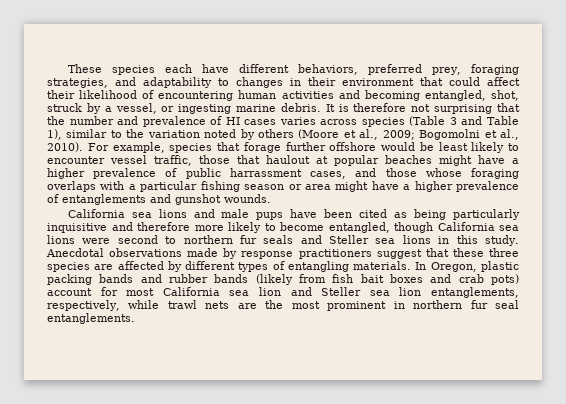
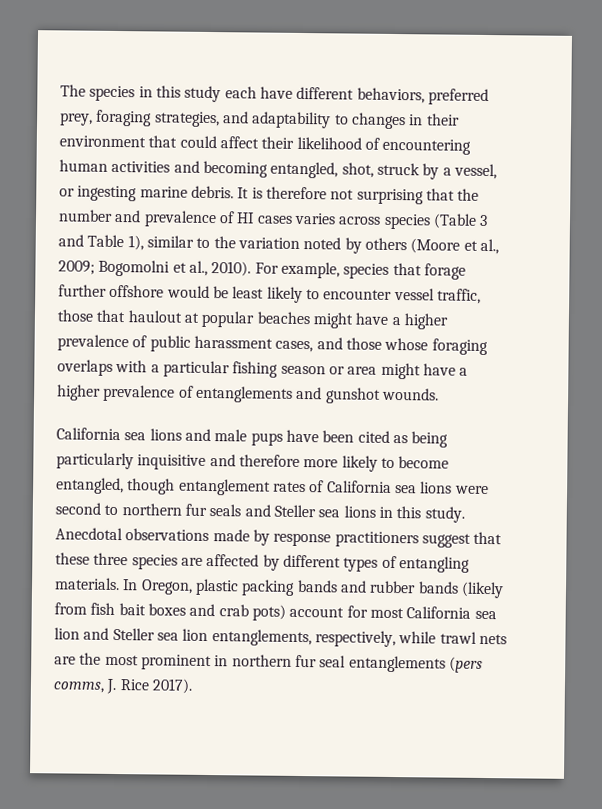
- These species each have different behaviors, preferred prey, foraging strategies, and adaptability to changes in their environment that could affect their likelihood of encountering human activities and becoming entangled, shot, struck by a vessel, or ingesting marine debris.
+ The species in this study each have different behaviors, preferred prey, foraging strategies, and adaptability to changes in their environment that could affect their likelihood of encountering human activities and becoming entangled, shot, struck by a vessel, or ingesting marine debris.
- For example, species that forage further offshore would be least likely to encounter vessel traffic, those that haulout at popular beaches might have a higher prevalence of public harrassment cases, and those whose foraging overlaps with a particular fishing season or area might have a higher prevalence of entanglements and gunshot wounds.
+ For example, species that forage further offshore would be least likely to encounter vessel traffic, those that haulout at popular beaches might have a higher prevalence of public harassment cases, and those whose foraging overlaps with a particular fishing season or area might have a higher prevalence of entanglements and gunshot wounds.
- California sea lions and male pups have been cited as being particularly inquisitive and therefore more likely to become entangled, though California sea lions were second to northern fur seals and Steller sea lions in this study.
+ California sea lions and male pups have been cited as being particularly inquisitive and therefore more likely to become entangled, though entanglement rates of California sea lions were second to northern fur seals and Steller sea lions in this study.
- In Oregon, plastic packing bands and rubber bands (likely from fish bait boxes and crab pots) account for most California sea lion and Steller sea lion entanglements, respectively, while trawl nets are the most prominent in northern fur seal entanglements.
+ In Oregon, plastic packing bands and rubber bands (likely from fish bait boxes and crab pots) account for most California sea lion and Steller sea lion entanglements, respectively, while trawl nets are the most prominent in northern fur seal entanglements (pers comms, J. Rice 2017).

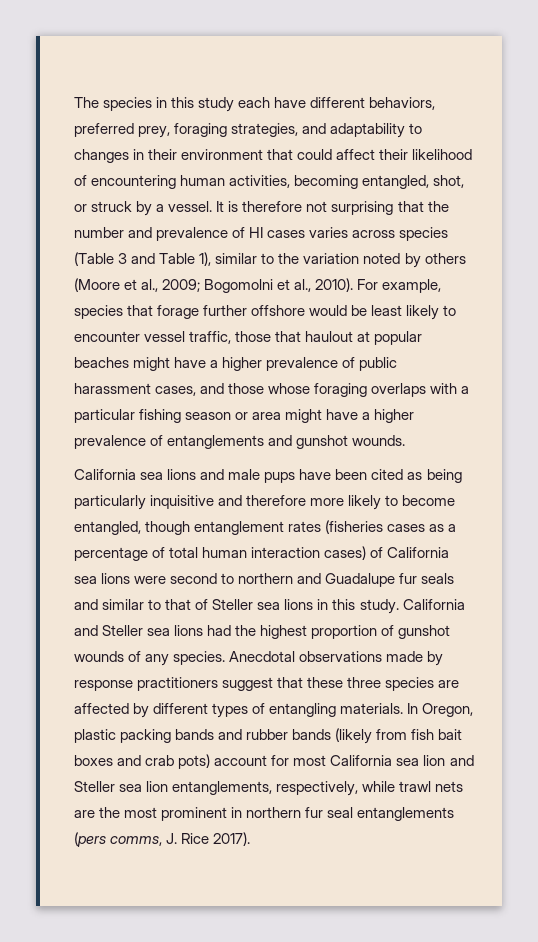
- The species in this study each have different behaviors, preferred prey, foraging strategies, and adaptability to changes in their environment that could affect their likelihood of encountering human activities and becoming entangled, shot, struck by a vessel, or ingesting marine debris.
+ The species in this study each have different behaviors, preferred prey, foraging strategies, and adaptability to changes in their environment that could affect their likelihood of encountering human activities, becoming entangled, shot, or struck by a vessel.
- California sea lions and male pups have been cited as being particularly inquisitive and therefore more likely to become entangled, though entanglement rates of California sea lions were second to northern fur seals and Steller sea lions in this study.
+ California sea lions and male pups have been cited as being particularly inquisitive and therefore more likely to become entangled, though entanglement rates (fisheries cases as a percentage of total human interaction cases) of California sea lions were second to northern and Guadalupe fur seals and similar to that of Steller sea lions in this study.
+ California and Steller sea lions had the highest proportion of gunshot wounds of any species.

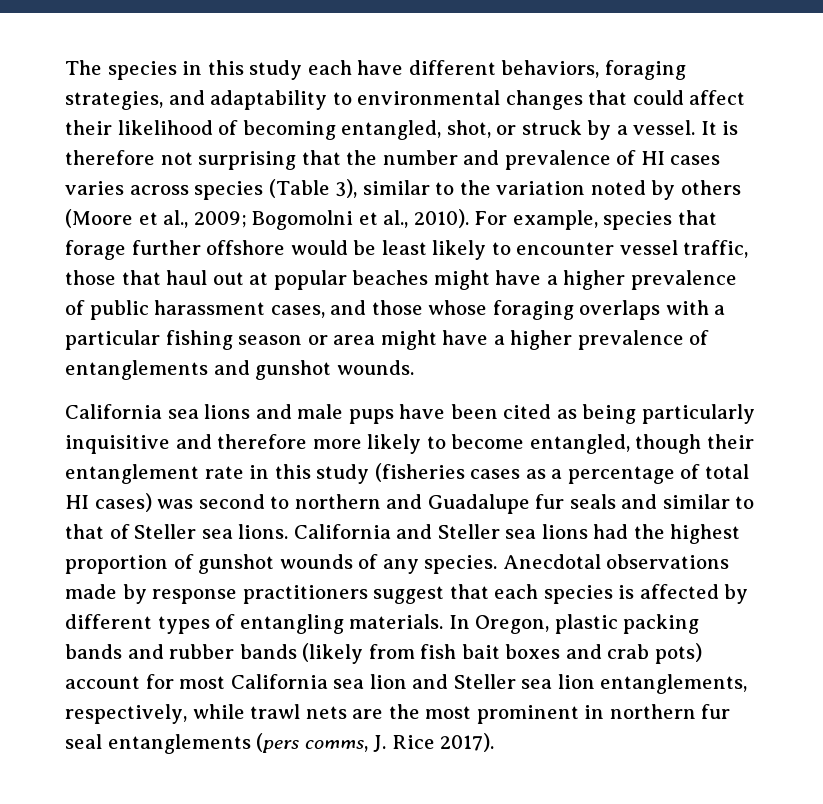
- The species in this study each have different behaviors, preferred prey, foraging strategies, and adaptability to changes in their environment that could affect their likelihood of encountering human activities, becoming entangled, shot, or struck by a vessel.
+ The species in this study each have different behaviors, foraging strategies, and adaptability to environmental changes that could affect their likelihood of becoming entangled, shot, or struck by a vessel.
- It is therefore not surprising that the number and prevalence of HI cases varies across species (Table 3 and Table 1), similar to the variation noted by others (Moore et al., 2009; Bogomolni et al., 2010).
+ It is therefore not surprising that the number and prevalence of HI cases varies across species (Table 3), similar to the variation noted by others (Moore et al., 2009; Bogomolni et al., 2010).
- For example, species that forage further offshore would be least likely to encounter vessel traffic, those that haulout at popular beaches might have a higher prevalence of public harassment cases, and those whose foraging overlaps with a particular fishing season or area might have a higher prevalence of entanglements and gunshot wounds.
+ For example, species that forage further offshore would be least likely to encounter vessel traffic, those that haul out at popular beaches might have a higher prevalence of public harassment cases, and those whose foraging overlaps with a particular fishing season or area might have a higher prevalence of entanglements and gunshot wounds.
- California sea lions and male pups have been cited as being particularly inquisitive and therefore more likely to become entangled, though entanglement rates (fisheries cases as a percentage of total human interaction cases) of California sea lions were second to northern and Guadalupe fur seals and similar to that of Steller sea lions in this study.
+ California sea lions and male pups have been cited as being particularly inquisitive and therefore more likely to become entangled, though their entanglement rate in this study (fisheries cases as a percentage of total HI cases) was second to northern and Guadalupe fur seals and similar to that of Steller sea lions.
- Anecdotal observations made by response practitioners suggest that these three species are affected by different types of entangling materials.
+ Anecdotal observations made by response practitioners suggest that each species is affected by different types of entangling materials.

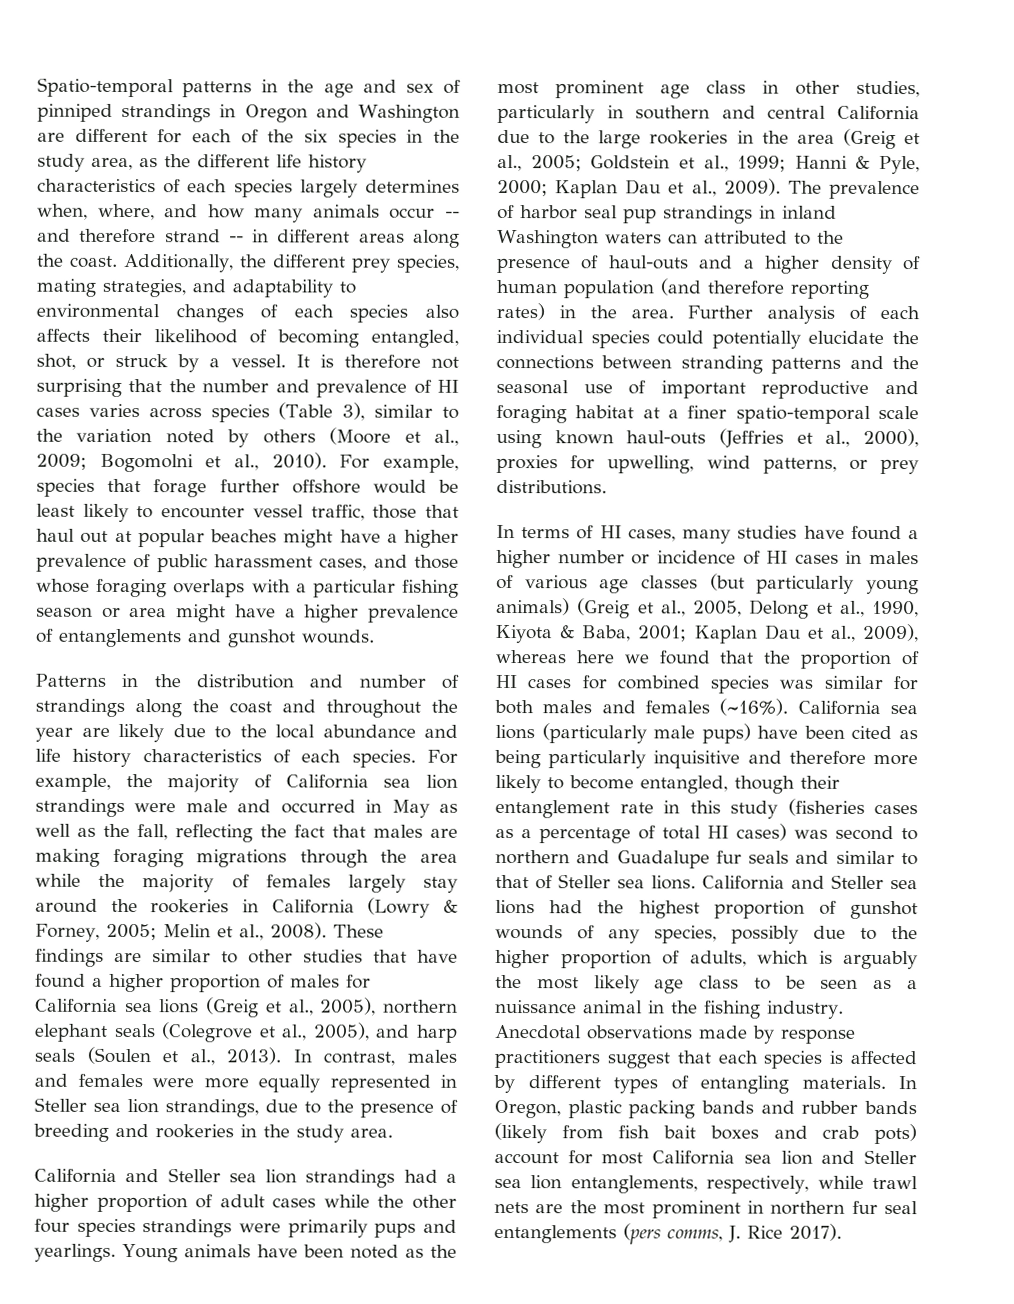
- The species in this study each have different behaviors, foraging strategies, and adaptability to environmental changes that could affect their likelihood of becoming entangled, shot, or struck by a vessel.
+ Spatio-temporal patterns in the age and sex of pinniped strandings in Oregon and Washington are different for each of the six species in the study area, as the different life history characteristics of each species largely determines when, where, and how many animals occur -- and therefore strand -- in different areas along the coast. Additionally, the different prey species, mating strategies, and adaptability to environmental changes of each species also affects their likelihood of becoming entangled, shot, or struck by a vessel.
- California sea lions and male pups have been cited as being particularly inquisitive and therefore more likely to become entangled, though their entanglement rate in this study (fisheries cases as a percentage of total HI cases) was second to northern and Guadalupe fur seals and similar to that of Steller sea lions.
+ Patterns in the distribution and number of strandings along the coast and throughout the year are likely due to the local abundance and life history characteristics of each species. For example, the majority of California sea lion strandings were male and occurred in May as well as the fall, reflecting the fact that males are making foraging migrations through the area while the majority of females largely stay around the rookeries in California (Lowry & Forney, 2005; Melin et al., 2008). These findings are similar to other studies that have found a higher proportion of males for California sea lions (Greig et al., 2005), northern elephant seals (Colegrove et al., 2005), and harp seals (Soulen et al., 2013). In contrast, males and females were more equally represented in Steller sea lion strandings, due to the presence of breeding and rookeries in the study area.
+ California and Steller sea lion strandings had a higher proportion of adult cases while the other four species strandings were primarily pups and yearlings. Young animals have been noted as the most prominent age class in other studies, particularly in southern and central California due to the large rookeries in the area (Greig et al., 2005; Goldstein et al., 1999; Hanni & Pyle, 2000; Kaplan Dau et al., 2009). The prevalence of harbor seal pup strandings in inland Washington waters can attributed to the presence of haul-outs and a higher density of human population (and therefore reporting rates) in the area. Further analysis of each individual species could potentially elucidate the connections between stranding patterns and the seasonal use of important reproductive and foraging habitat at a finer spatio-temporal scale using known haul-outs (Jeffries et al., 2000), proxies for upwelling, wind patterns, or prey distributions.
+ In terms of HI cases, many studies have found a higher number or incidence of HI cases in males of various age classes (but particularly young animals) (Greig et al., 2005, Delong et al., 1990, Kiyota & Baba, 2001; Kaplan Dau et al., 2009), whereas here we found that the proportion of HI cases for combined species was similar for both males and females (~16%). California sea lions (particularly male pups) have been cited as being particularly inquisitive and therefore more likely to become entangled, though their entanglement rate in this study (fisheries cases as a percentage of total HI cases) was second to northern and Guadalupe fur seals and similar to that of Steller sea lions.
- California and Steller sea lions had the highest proportion of gunshot wounds of any species.
+ California and Steller sea lions had the highest proportion of gunshot wounds of any species, possibly due to the higher proportion of adults, which is arguably the most likely age class to be seen as a nuissance animal in the fishing industry.

